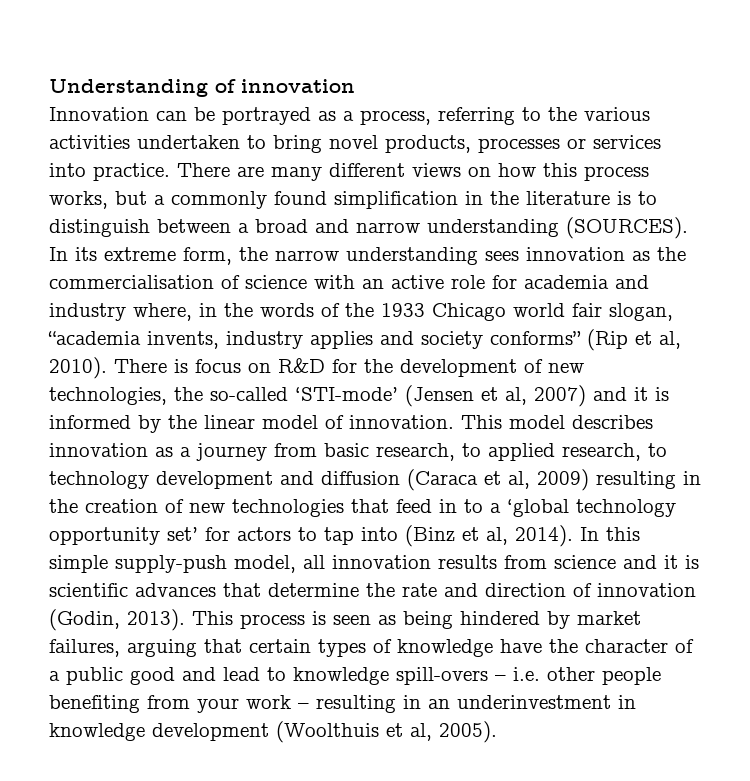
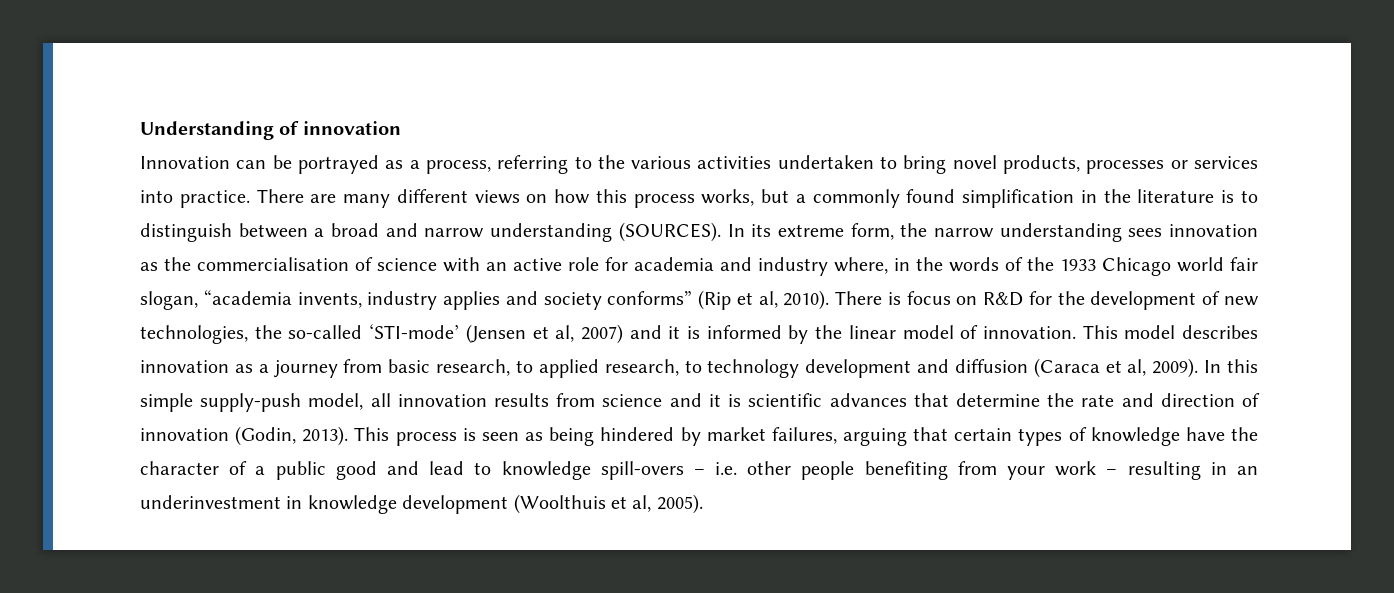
- This model describes innovation as a journey from basic research, to applied research, to technology development and diffusion (Caraca et al, 2009) resulting in the creation of new technologies that feed in to a ‘global technology opportunity set’ for actors to tap into (Binz et al, 2014).
+ This model describes innovation as a journey from basic research, to applied research, to technology development and diffusion (Caraca et al, 2009).

